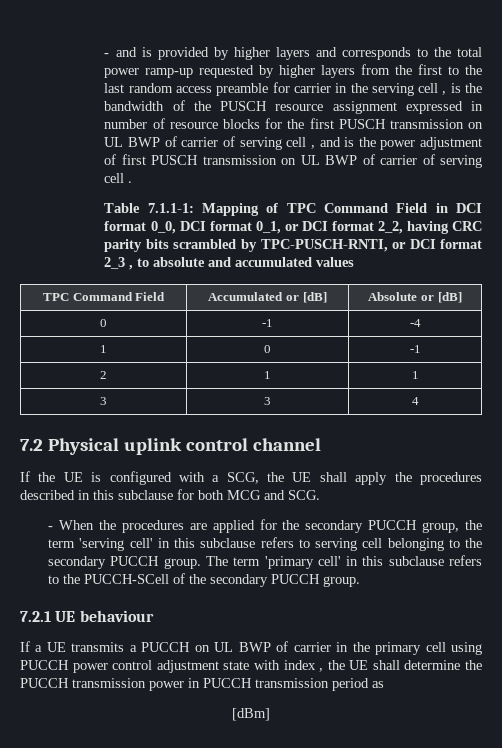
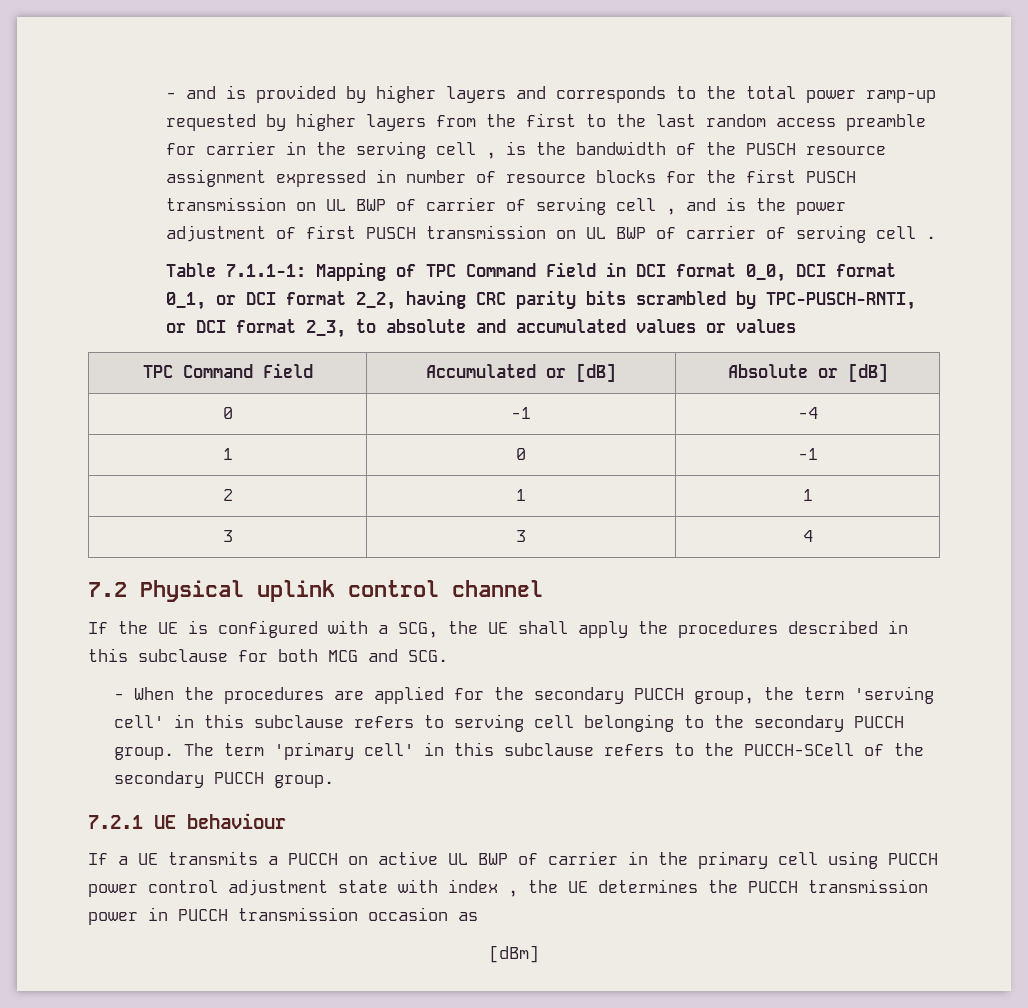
- Table 7.1.1-1: Mapping of TPC Command Field in DCI format 0_0, DCI format 0_1, or DCI format 2_2, having CRC parity bits scrambled by TPC-PUSCH-RNTI, or DCI format 2_3 , to absolute and accumulated values
+ Table 7.1.1-1: Mapping of TPC Command Field in DCI format 0_0, DCI format 0_1, or DCI format 2_2, having CRC parity bits scrambled by TPC-PUSCH-RNTI, or DCI format 2_3, to absolute and accumulated values or values
- If a UE transmits a PUCCH on UL BWP of carrier in the primary cell using PUCCH power control adjustment state with index , the UE shall determine the PUCCH transmission power in PUCCH transmission period as
+ If a UE transmits a PUCCH on active UL BWP of carrier in the primary cell using PUCCH power control adjustment state with index , the UE determines the PUCCH transmission power in PUCCH transmission occasion as

